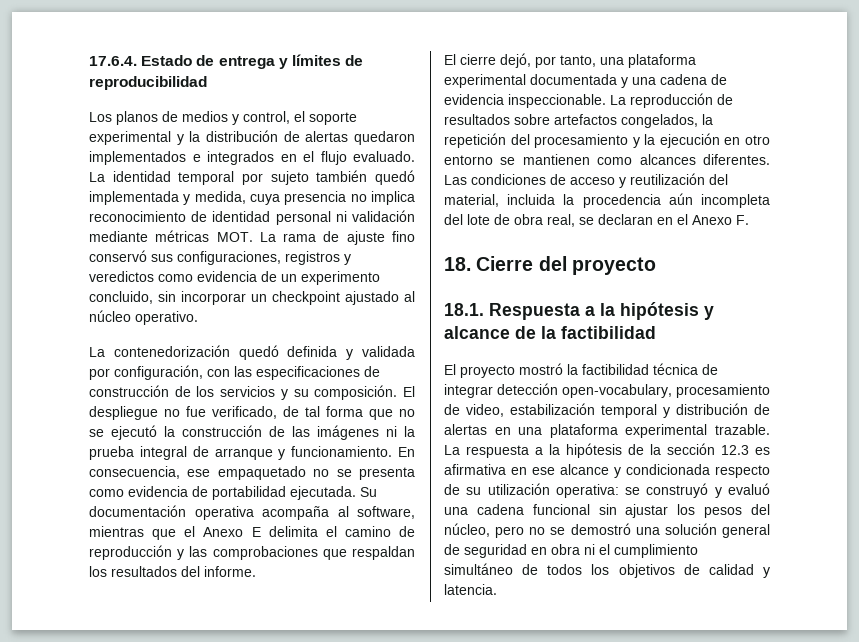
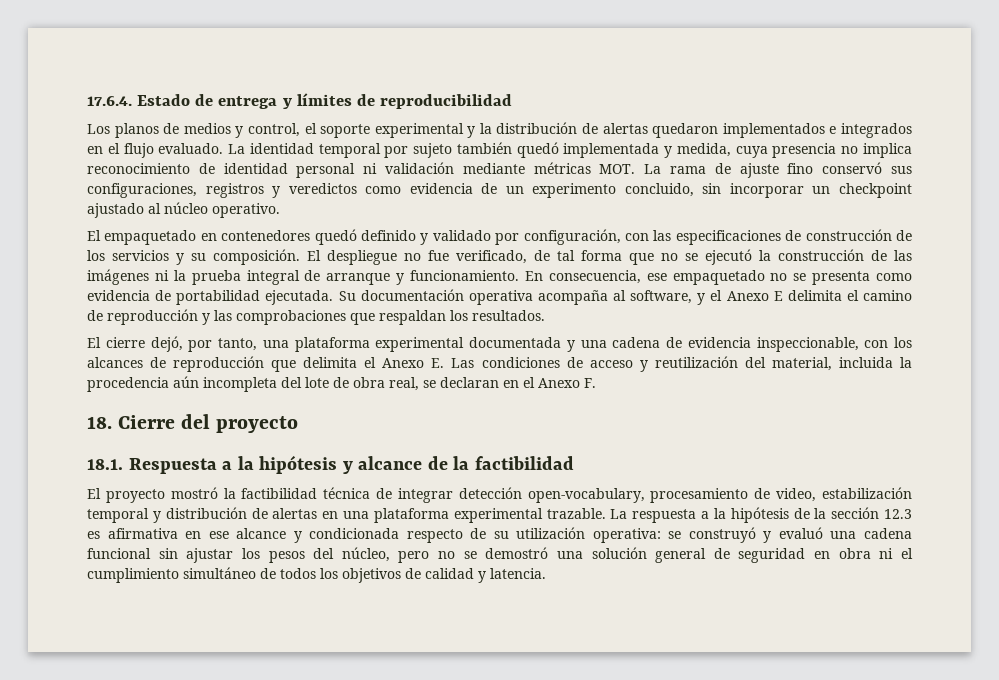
- La contenedorización quedó definida y validada por configuración, con las especificaciones de construcción de los servicios y su composición.
+ El empaquetado en contenedores quedó definido y validado por configuración, con las especificaciones de construcción de los servicios y su composición.
- Su documentación operativa acompaña al software, mientras que el Anexo E delimita el camino de reproducción y las comprobaciones que respaldan los resultados del informe.
+ Su documentación operativa acompaña al software, y el Anexo E delimita el camino de reproducción y las comprobaciones que respaldan los resultados.
- El cierre dejó, por tanto, una plataforma experimental documentada y una cadena de evidencia inspeccionable. La reproducción de resultados sobre artefactos congelados, la repetición del procesamiento y la ejecución en otro entorno se mantienen como alcances diferentes. Las condiciones de acceso y reutilización del material, incluida la procedencia aún incompleta del lote de obra real, se declaran en el Anexo F.
+ El cierre dejó, por tanto, una plataforma experimental documentada y una cadena de evidencia inspeccionable, con los alcances de reproducción que delimita el Anexo E. Las condiciones de acceso y reutilización del material, incluida la procedencia aún incompleta del lote de obra real, se declaran en el Anexo F.

